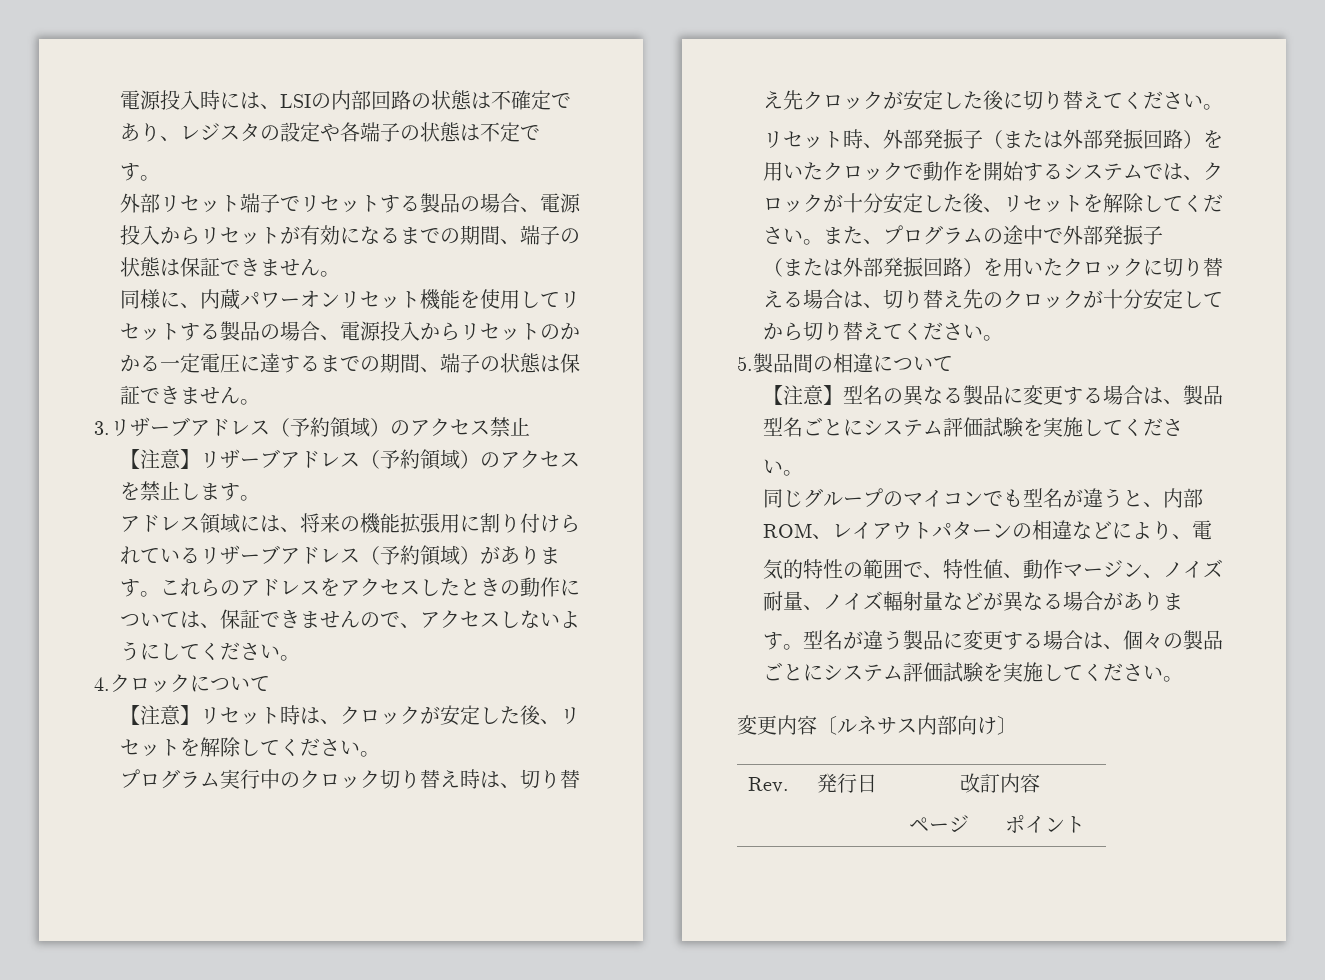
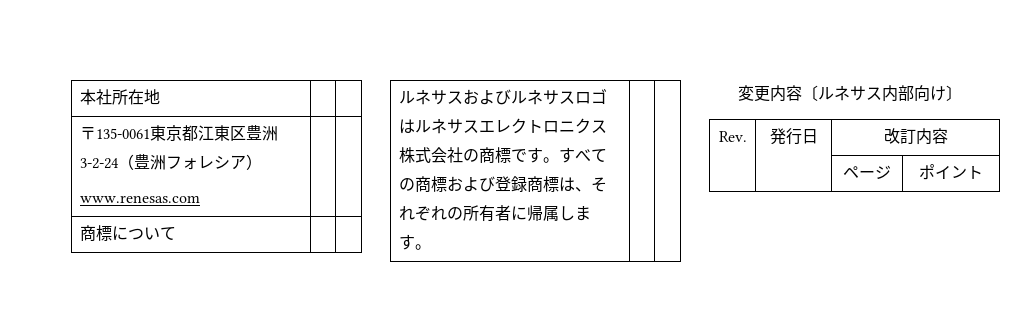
- 電源投入時には、LSIの内部回路の状態は不確定であり、レジスタの設定や各端子の状態は不定で
- す。
- 外部リセット端子でリセットする製品の場合、電源投入からリセットが有効になるまでの期間、端子の状態は保証できません。
- 同様に、内蔵パワーオンリセット機能を使用してリセットする製品の場合、電源投入からリセットのかかる一定電圧に達するまでの期間、端子の状態は保証できません。
- 3.リザーブアドレス（予約領域）のアクセス禁止
- 【注意】リザーブアドレス（予約領域）のアクセスを禁止します。
- アドレス領域には、将来の機能拡張用に割り付けられているリザーブアドレス（予約領域）があります。これらのアドレスをアクセスしたときの動作については、保証できませんので、アクセスしないようにしてください。
- 4.クロックについて
- 【注意】リセット時は、クロックが安定した後、リセットを解除してください。
- プログラム実行中のクロック切り替え時は、切り替え先クロックが安定した後に切り替えてください。
- リセット時、外部発振子（または外部発振回路）を用いたクロックで動作を開始するシステムでは、クロックが十分安定した後、リセットを解除してください。また、プログラムの途中で外部発振子
- （または外部発振回路）を用いたクロックに切り替える場合は、切り替え先のクロックが十分安定してから切り替えてください。
- 5.製品間の相違について
- 【注意】型名の異なる製品に変更する場合は、製品型名ごとにシステム評価試験を実施してくださ
- い。
- 同じグループのマイコンでも型名が違うと、内部ROM、レイアウトパターンの相違などにより、電
- 気的特性の範囲で、特性値、動作マージン、ノイズ耐量、ノイズ輻射量などが異なる場合がありま
- す。型名が違う製品に変更する場合は、個々の製品ごとにシステム評価試験を実施してください。
+ 本社所在地 | |
+ 〒135-0061東京都江東区豊洲3-2-24（豊洲フォレシア）
+ www.renesas.com | |
+ 商標について | |
+ ルネサスおよびルネサスロゴはルネサスエレクトロニクス株式会社の商標です。すべての商標および登録商標は、それぞれの所有者に帰属します。 | |

